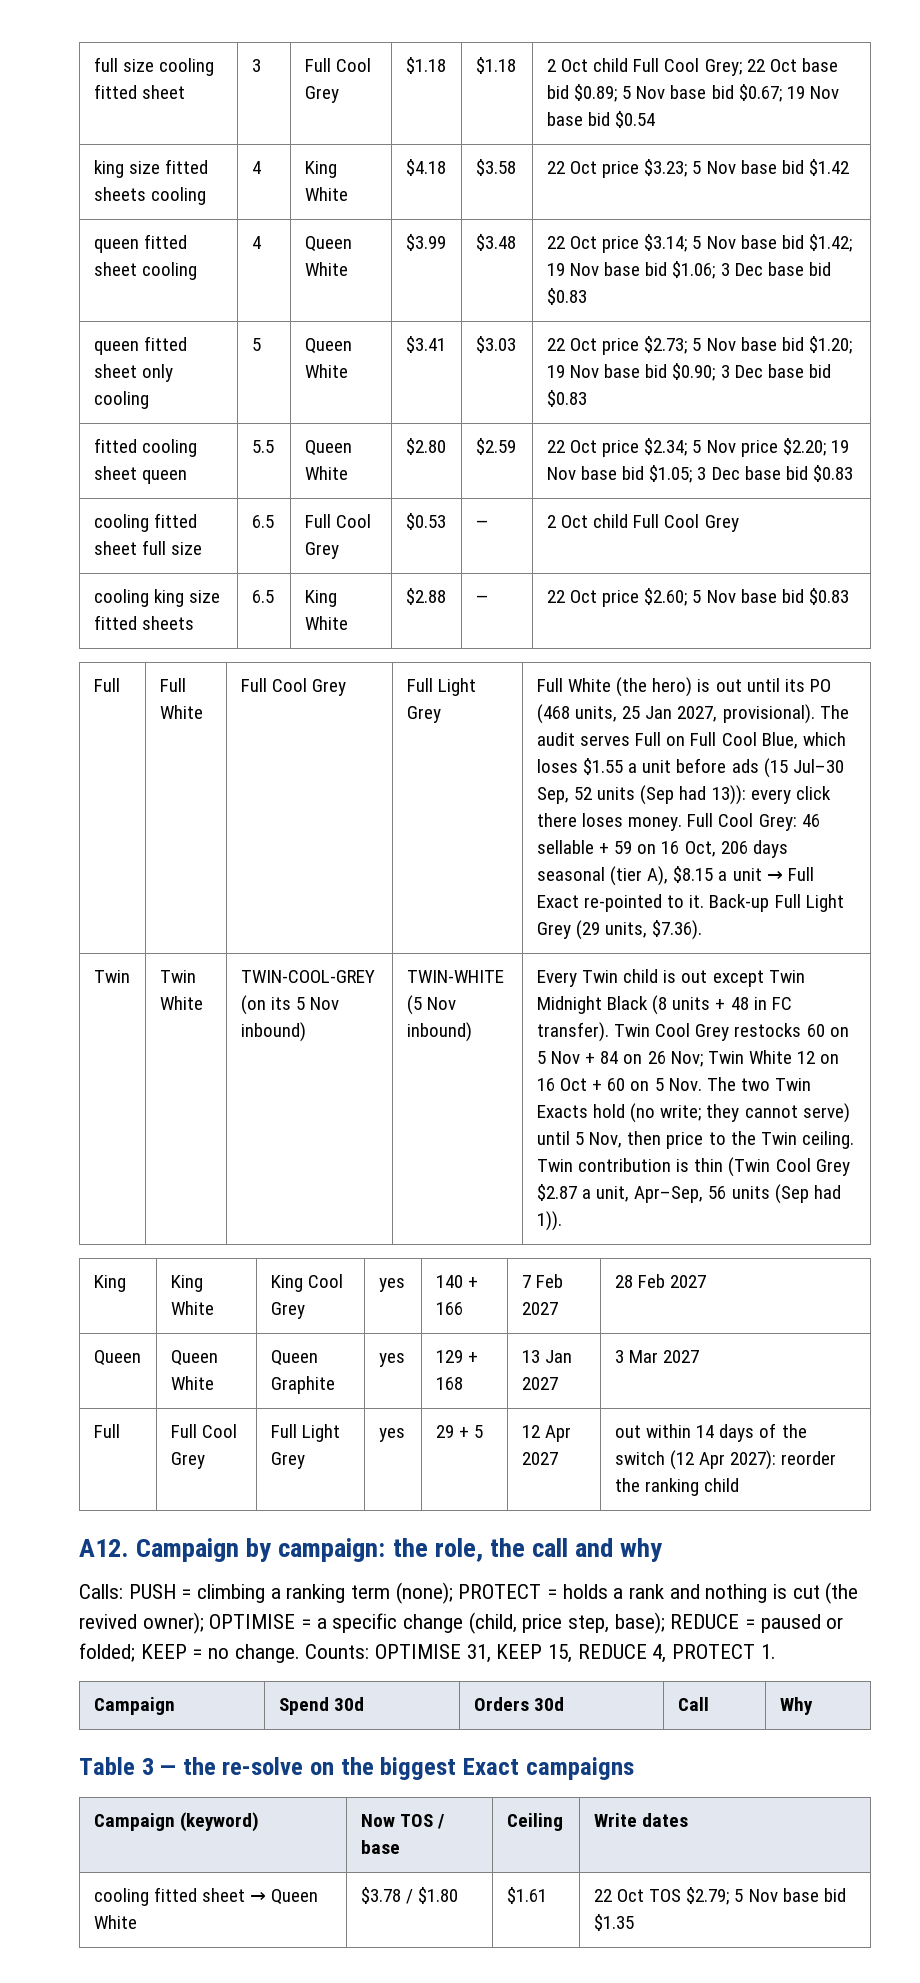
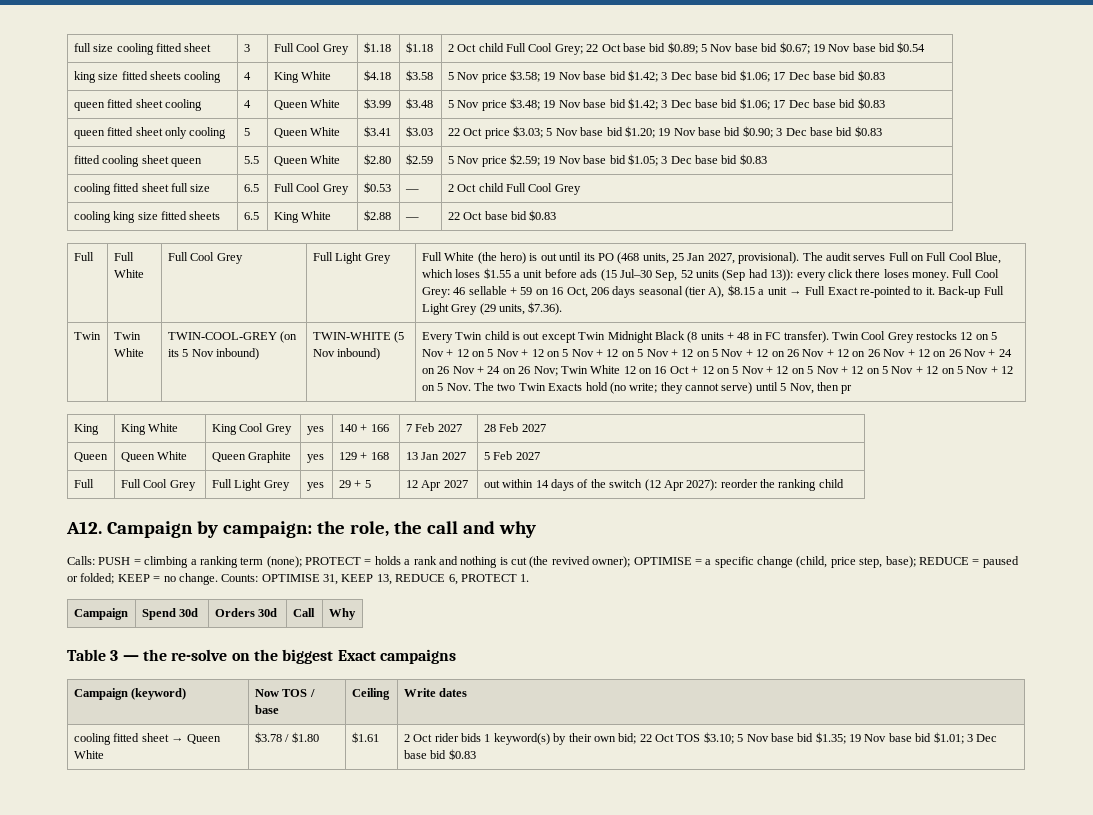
- king size fitted sheets cooling | 4 | King White | $4.18 | $3.58 | 22 Oct price $3.23; 5 Nov base bid $1.42
+ king size fitted sheets cooling | 4 | King White | $4.18 | $3.58 | 5 Nov price $3.58; 19 Nov base bid $1.42; 3 Dec base bid $1.06; 17 Dec base bid $0.83
- queen fitted sheet cooling | 4 | Queen White | $3.99 | $3.48 | 22 Oct price $3.14; 5 Nov base bid $1.42; 19 Nov base bid $1.06; 3 Dec base bid $0.83
+ queen fitted sheet cooling | 4 | Queen White | $3.99 | $3.48 | 5 Nov price $3.48; 19 Nov base bid $1.42; 3 Dec base bid $1.06; 17 Dec base bid $0.83
- queen fitted sheet only cooling | 5 | Queen White | $3.41 | $3.03 | 22 Oct price $2.73; 5 Nov base bid $1.20; 19 Nov base bid $0.90; 3 Dec base bid $0.83
+ queen fitted sheet only cooling | 5 | Queen White | $3.41 | $3.03 | 22 Oct price $3.03; 5 Nov base bid $1.20; 19 Nov base bid $0.90; 3 Dec base bid $0.83
- fitted cooling sheet queen | 5.5 | Queen White | $2.80 | $2.59 | 22 Oct price $2.34; 5 Nov price $2.20; 19 Nov base bid $1.05; 3 Dec base bid $0.83
+ fitted cooling sheet queen | 5.5 | Queen White | $2.80 | $2.59 | 5 Nov price $2.59; 19 Nov base bid $1.05; 3 Dec base bid $0.83
- cooling king size fitted sheets | 6.5 | King White | $2.88 | — | 22 Oct price $2.60; 5 Nov base bid $0.83
+ cooling king size fitted sheets | 6.5 | King White | $2.88 | — | 22 Oct base bid $0.83
- Twin Cool Grey restocks 60 on 5 Nov + 84 on 26 Nov; Twin White 12 on 16 Oct + 60 on 5 Nov. The two Twin Exacts hold (no write; they cannot serve) until 5 Nov, then price to the Twin ceiling. Twin contribution is thin (Twin Cool Grey $2.87 a unit, Apr–Sep, 56 units (Sep had 1)).
+ Twin Cool Grey restocks 12 on 5 Nov + 12 on 5 Nov + 12 on 5 Nov + 12 on 5 Nov + 12 on 5 Nov + 12 on 26 Nov + 12 on 26 Nov + 12 on 26 Nov + 24 on 26 Nov + 24 on 26 Nov; Twin White 12 on 16 Oct + 12 on 5 Nov + 12 on 5 Nov + 12 on 5 Nov + 12 on 5 Nov + 12 on 5 Nov. The two Twin Exacts hold (no write; they cannot serve) until 5 Nov, then pr
- Queen | Queen White | Queen Graphite | yes | 129 + 168 | 13 Jan 2027 | 3 Mar 2027
+ Queen | Queen White | Queen Graphite | yes | 129 + 168 | 13 Jan 2027 | 5 Feb 2027
- Counts: OPTIMISE 31, KEEP 15, REDUCE 4, PROTECT 1.
+ Counts: OPTIMISE 31, KEEP 13, REDUCE 6, PROTECT 1.
- cooling fitted sheet → Queen White | $3.78 / $1.80 | $1.61 | 22 Oct TOS $2.79; 5 Nov base bid $1.35
+ cooling fitted sheet → Queen White | $3.78 / $1.80 | $1.61 | 2 Oct rider bids 1 keyword(s) by their own bid; 22 Oct TOS $3.10; 5 Nov base bid $1.35; 19 Nov base bid $1.01; 3 Dec base bid $0.83

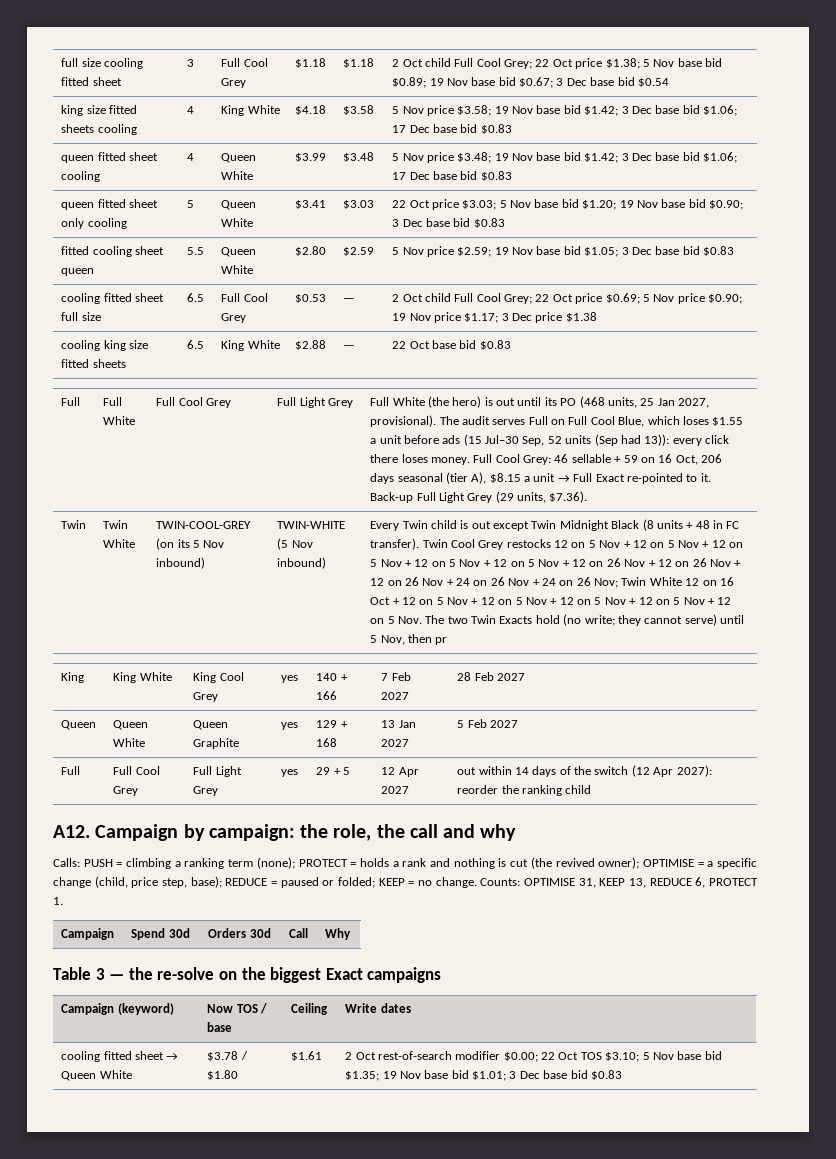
- full size cooling fitted sheet | 3 | Full Cool Grey | $1.18 | $1.18 | 2 Oct child Full Cool Grey; 22 Oct base bid $0.89; 5 Nov base bid $0.67; 19 Nov base bid $0.54
+ full size cooling fitted sheet | 3 | Full Cool Grey | $1.18 | $1.18 | 2 Oct child Full Cool Grey; 22 Oct price $1.38; 5 Nov base bid $0.89; 19 Nov base bid $0.67; 3 Dec base bid $0.54
- cooling fitted sheet full size | 6.5 | Full Cool Grey | $0.53 | — | 2 Oct child Full Cool Grey
+ cooling fitted sheet full size | 6.5 | Full Cool Grey | $0.53 | — | 2 Oct child Full Cool Grey; 22 Oct price $0.69; 5 Nov price $0.90; 19 Nov price $1.17; 3 Dec price $1.38
- cooling fitted sheet → Queen White | $3.78 / $1.80 | $1.61 | 2 Oct rider bids 1 keyword(s) by their own bid; 22 Oct TOS $3.10; 5 Nov base bid $1.35; 19 Nov base bid $1.01; 3 Dec base bid $0.83
+ cooling fitted sheet → Queen White | $3.78 / $1.80 | $1.61 | 2 Oct rest-of-search modifier $0.00; 22 Oct TOS $3.10; 5 Nov base bid $1.35; 19 Nov base bid $1.01; 3 Dec base bid $0.83

